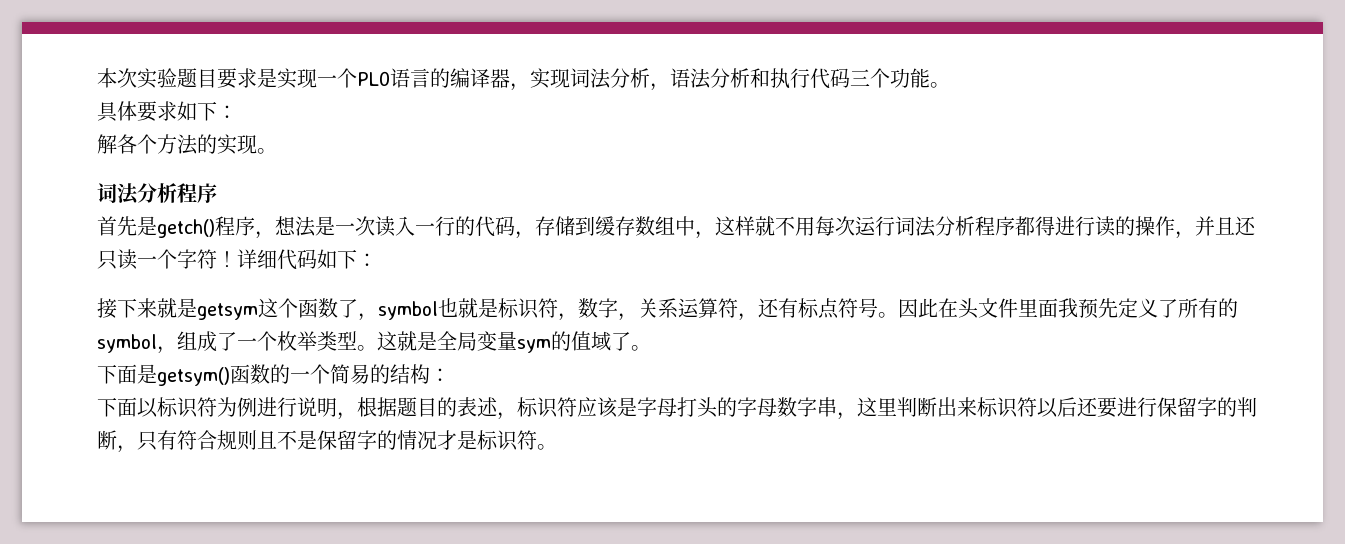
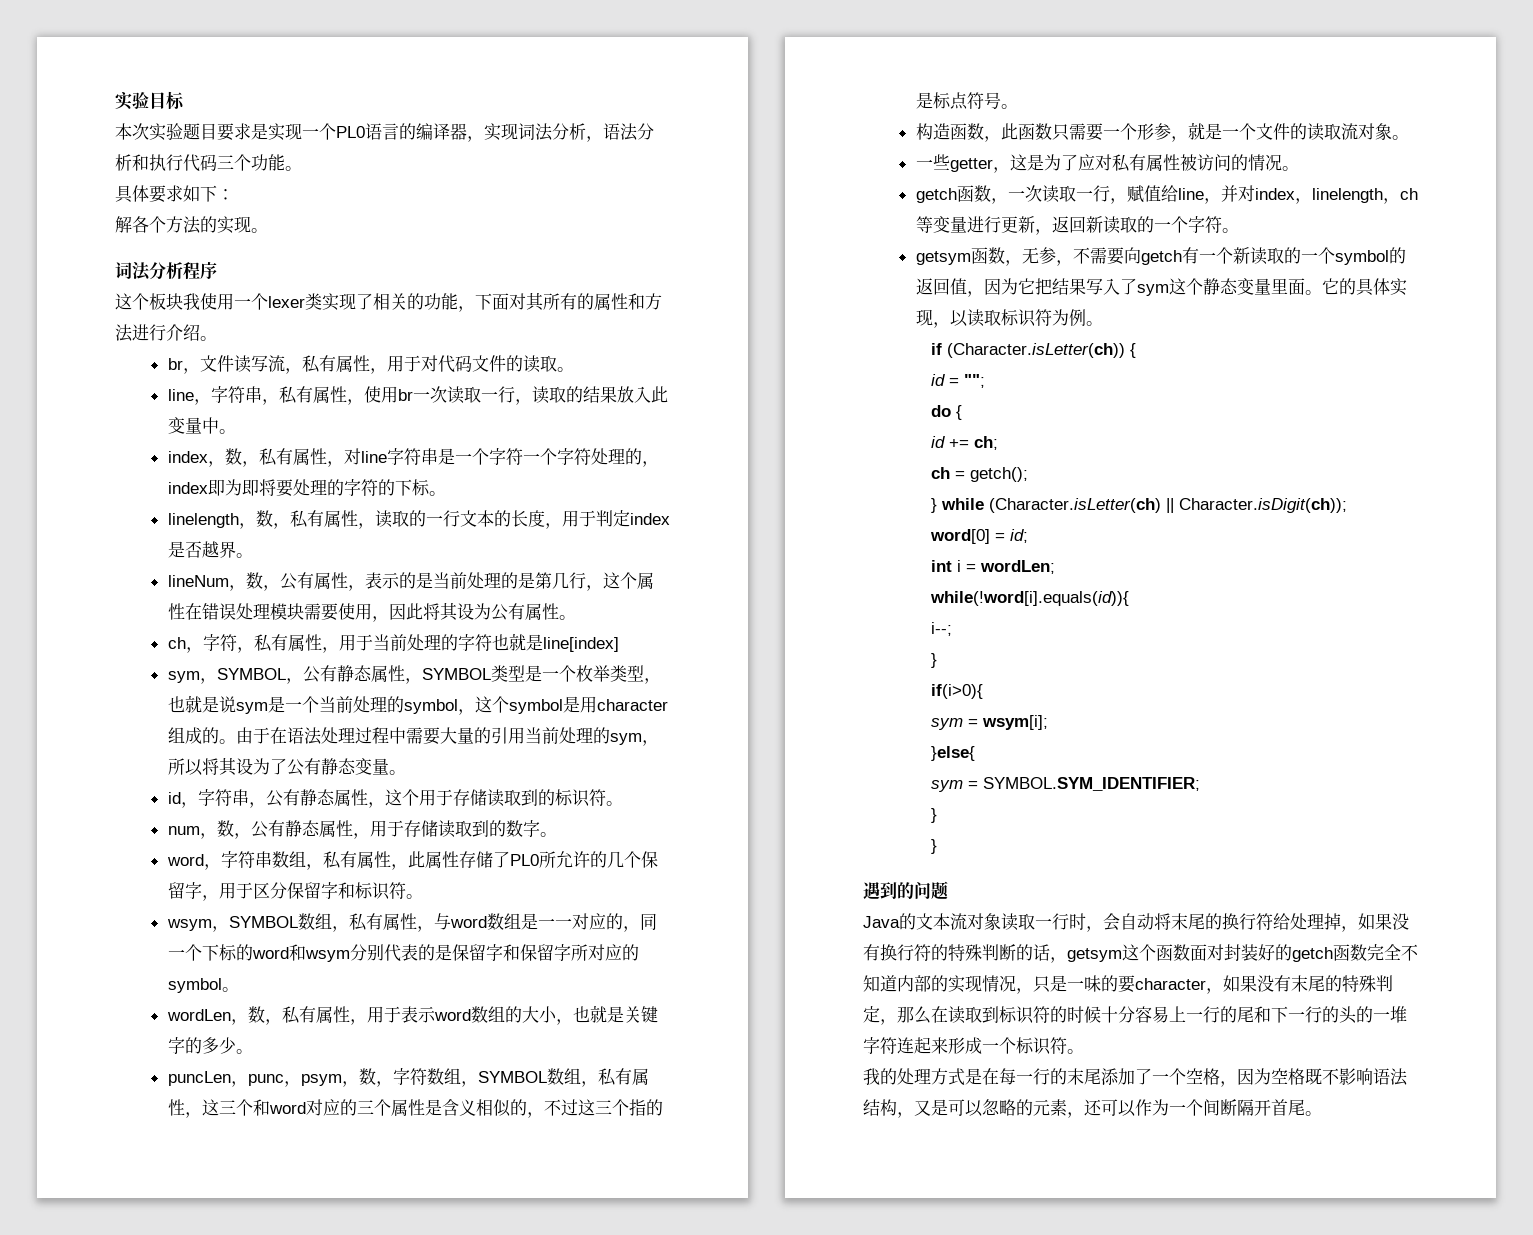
+ 实验目标
- 首先是getch()程序，想法是一次读入一行的代码，存储到缓存数组中，这样就不用每次运行词法分析程序都得进行读的操作，并且还只读一个字符！详细代码如下：
- 接下来就是getsym这个函数了，symbol也就是标识符，数字，关系运算符，还有标点符号。因此在头文件里面我预先定义了所有的symbol，组成了一个枚举类型。这就是全局变量sym的值域了。
- 下面是getsym()函数的一个简易的结构：
- 下面以标识符为例进行说明，根据题目的表述，标识符应该是字母打头的字母数字串，这里判断出来标识符以后还要进行保留字的判断，只有符合规则且不是保留字的情况才是标识符。
+ 这个板块我使用一个lexer类实现了相关的功能，下面对其所有的属性和方法进行介绍。
+ br，文件读写流，私有属性，用于对代码文件的读取。
+ line，字符串，私有属性，使用br一次读取一行，读取的结果放入此变量中。
+ index，数，私有属性，对line字符串是一个字符一个字符处理的，index即为即将要处理的字符的下标。
+ linelength，数，私有属性，读取的一行文本的长度，用于判定index是否越界。
+ lineNum，数，公有属性，表示的是当前处理的是第几行，这个属性在错误处理模块需要使用，因此将其设为公有属性。
+ ch，字符，私有属性，用于当前处理的字符也就是line[index]
+ sym，SYMBOL，公有静态属性，SYMBOL类型是一个枚举类型，也就是说sym是一个当前处理的symbol，这个symbol是用character组成的。由于在语法处理过程中需要大量的引用当前处理的sym，所以将其设为了公有静态变量。
+ id，字符串，公有静态属性，这个用于存储读取到的标识符。
+ num，数，公有静态属性，用于存储读取到的数字。
+ word，字符串数组，私有属性，此属性存储了PL0所允许的几个保留字，用于区分保留字和标识符。
+ wsym，SYMBOL数组，私有属性，与word数组是一一对应的，同一个下标的word和wsym分别代表的是保留字和保留字所对应的symbol。
+ wordLen，数，私有属性，用于表示word数组的大小，也就是关键字的多少。
+ puncLen，punc，psym，数，字符数组，SYMBOL数组，私有属性，这三个和word对应的三个属性是含义相似的，不过这三个指的是标点符号。
+ 构造函数，此函数只需要一个形参，就是一个文件的读取流对象。
+ 一些getter，这是为了应对私有属性被访问的情况。
+ getch函数，一次读取一行，赋值给line，并对index，linelength，ch等变量进行更新，返回新读取的一个字符。
+ getsym函数，无参，不需要向getch有一个新读取的一个symbol的返回值，因为它把结果写入了sym这个静态变量里面。它的具体实现，以读取标识符为例。
+ if (Character.isLetter(ch)) {
+ id = "";
+ do {
+ id += ch;
+ ch = getch();
+ } while (Character.isLetter(ch) || Character.isDigit(ch));
+ word[0] = id;
+ int i = wordLen;
+ while(!word[i].equals(id)){
+ i--;
+ }
+ if(i>0){
+ sym = wsym[i];
+ }else{
+ sym = SYMBOL.SYM_IDENTIFIER;
+ }
+ }
+ 遇到的问题
+ Java的文本流对象读取一行时，会自动将末尾的换行符给处理掉，如果没有换行符的特殊判断的话，getsym这个函数面对封装好的getch函数完全不知道内部的实现情况，只是一味的要character，如果没有末尾的特殊判定，那么在读取到标识符的时候十分容易上一行的尾和下一行的头的一堆字符连起来形成一个标识符。
+ 我的处理方式是在每一行的末尾添加了一个空格，因为空格既不影响语法结构，又是可以忽略的元素，还可以作为一个间断隔开首尾。

